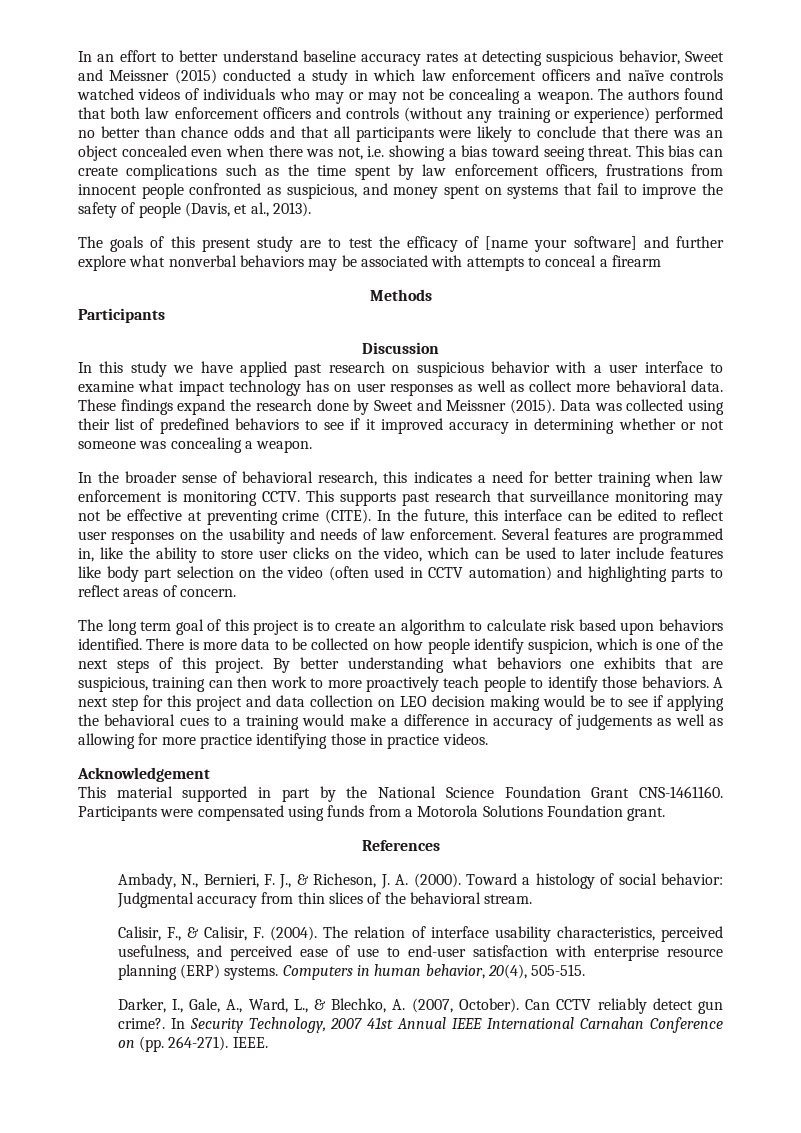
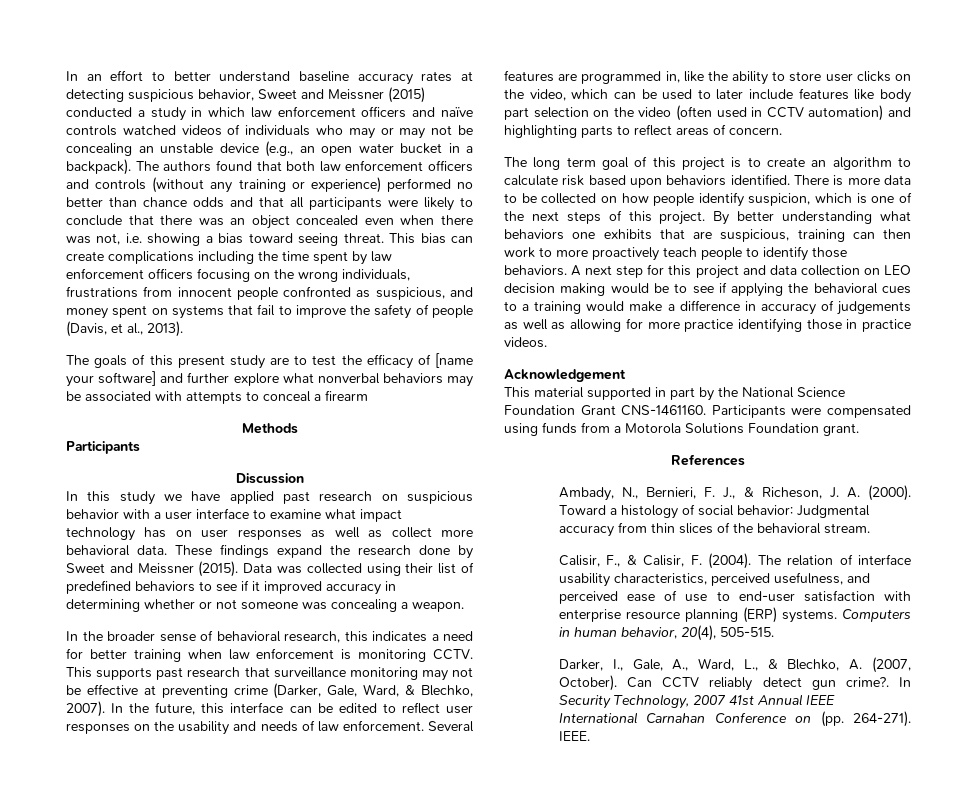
- In an effort to better understand baseline accuracy rates at detecting suspicious behavior, Sweet and Meissner (2015) conducted a study in which law enforcement officers and naïve controls watched videos of individuals who may or may not be concealing a weapon.
+ In an effort to better understand baseline accuracy rates at detecting suspicious behavior, Sweet and Meissner (2015) conducted a study in which law enforcement officers and naïve controls watched videos of individuals who may or may not be concealing an unstable device (e.g., an open water bucket in a backpack).
- This bias can create complications such as the time spent by law enforcement officers, frustrations from innocent people confronted as suspicious, and money spent on systems that fail to improve the safety of people (Davis, et al., 2013).
+ This bias can create complications including the time spent by law enforcement officers focusing on the wrong individuals, frustrations from innocent people confronted as suspicious, and money spent on systems that fail to improve the safety of people (Davis, et al., 2013).
- This supports past research that surveillance monitoring may not be effective at preventing crime (CITE).
+ This supports past research that surveillance monitoring may not be effective at preventing crime (Darker, Gale, Ward, & Blechko, 2007).

